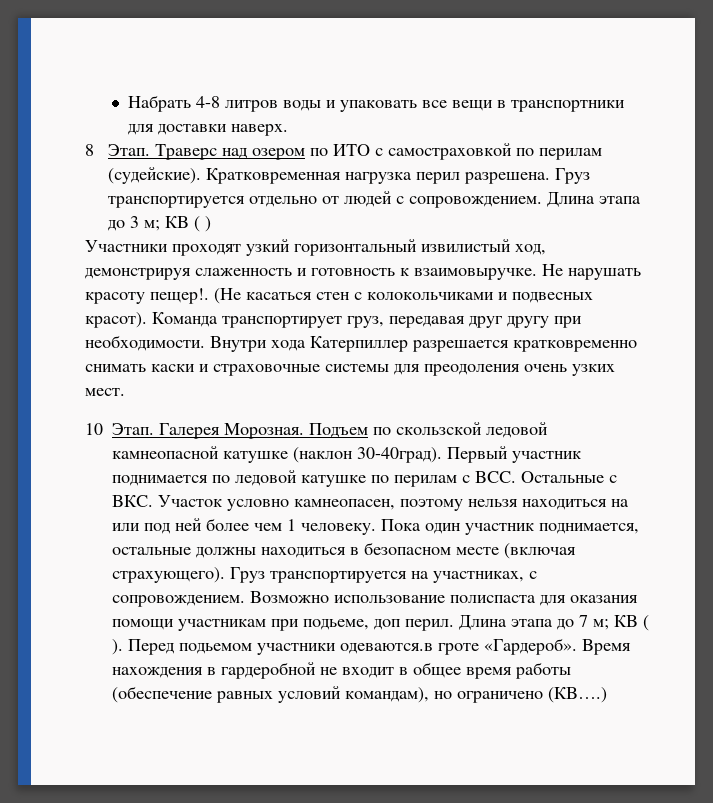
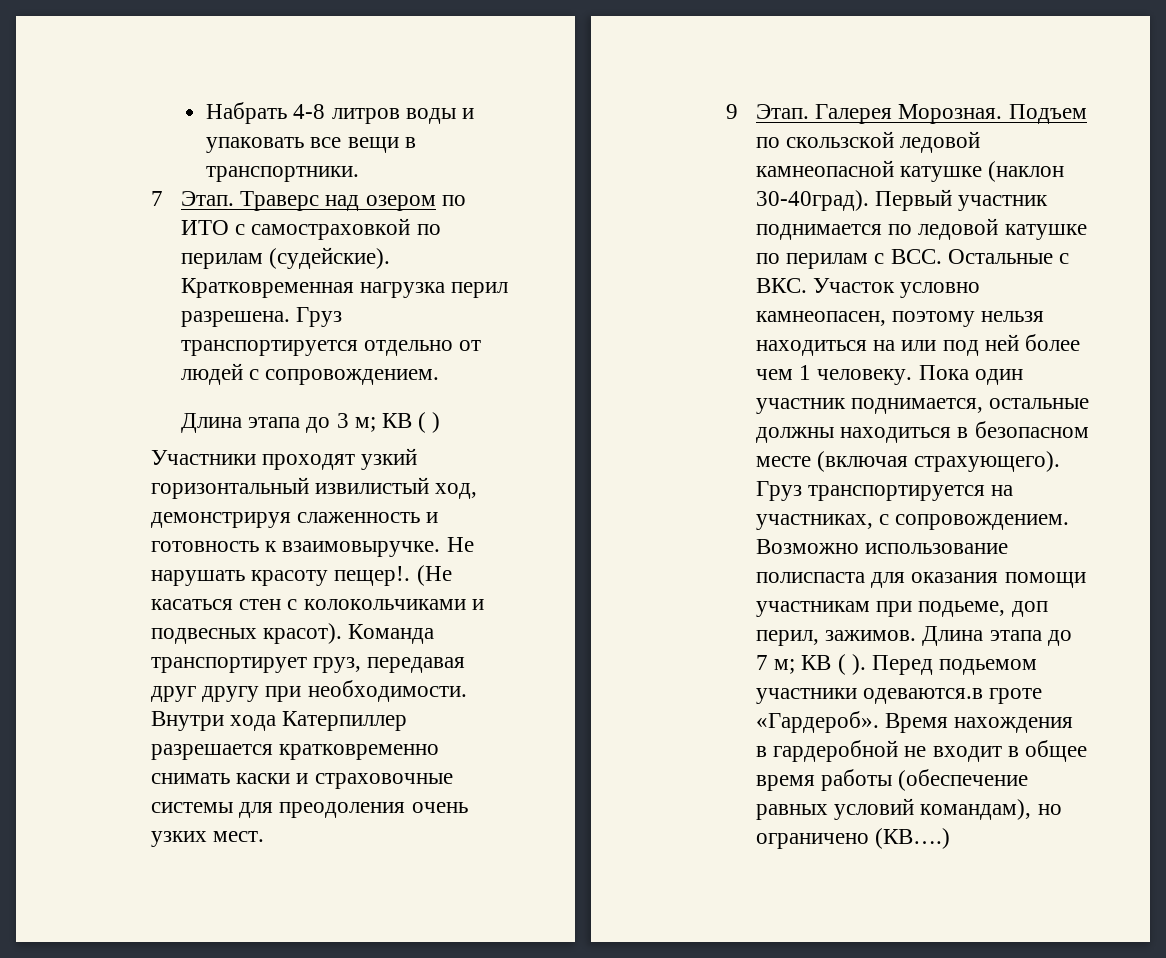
- Набрать 4-8 литров воды и упаковать все вещи в транспортники для доставки наверх.
- 8 Этап.
+ Набрать 4-8 литров воды и упаковать все вещи в транспортники.
+ 7 Этап.
- Груз транспортируется отдельно от людей с сопровождением. Длина этапа до 3 м; КВ ( )
+ Груз транспортируется отдельно от людей с сопровождением.
+ Длина этапа до 3 м; КВ ( )
- 10 Этап.
+ 9 Этап.
- Возможно использование полиспаста для оказания помощи участникам при подьеме, доп перил.
+ Возможно использование полиспаста для оказания помощи участникам при подьеме, доп перил, зажимов.

